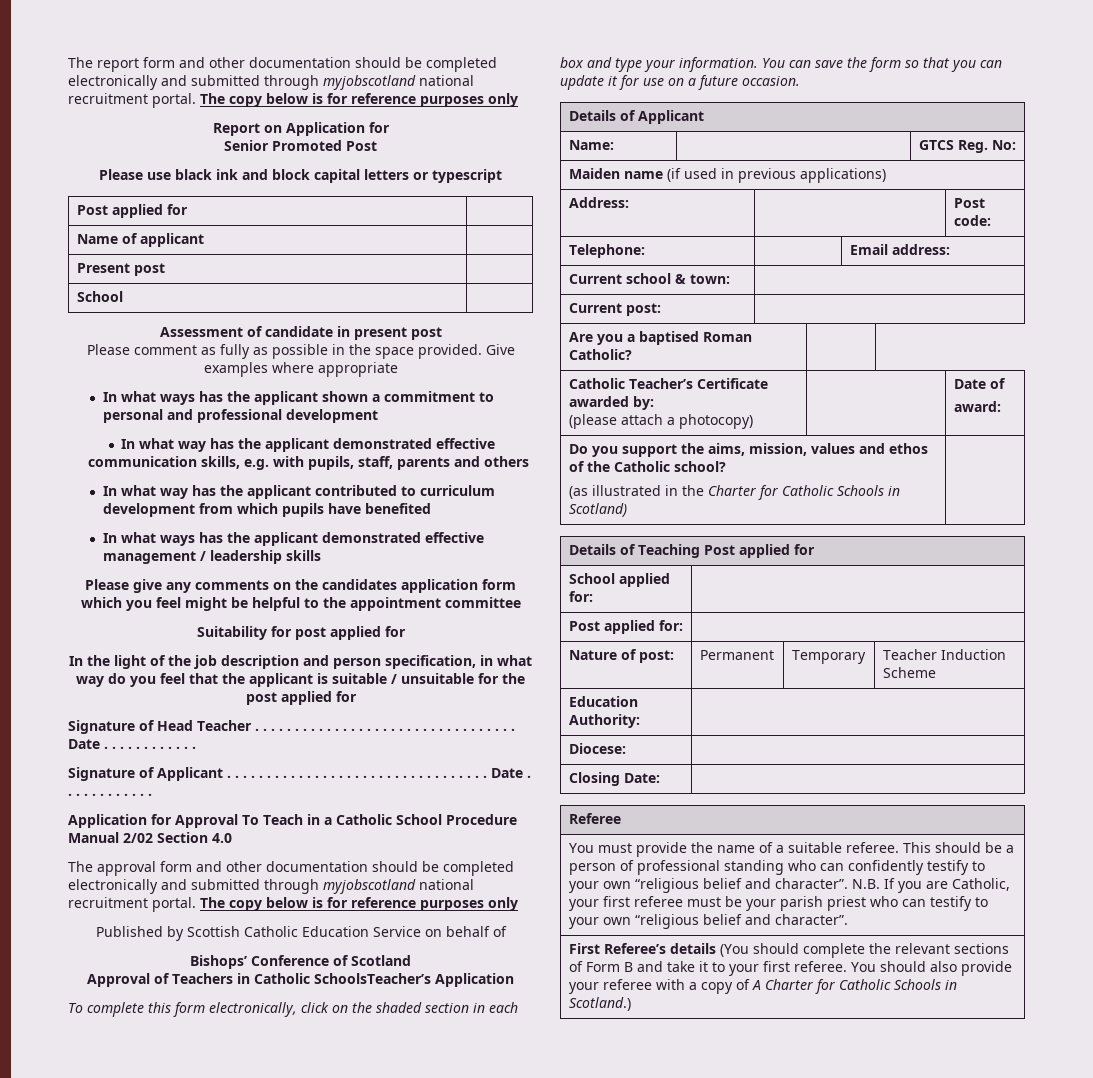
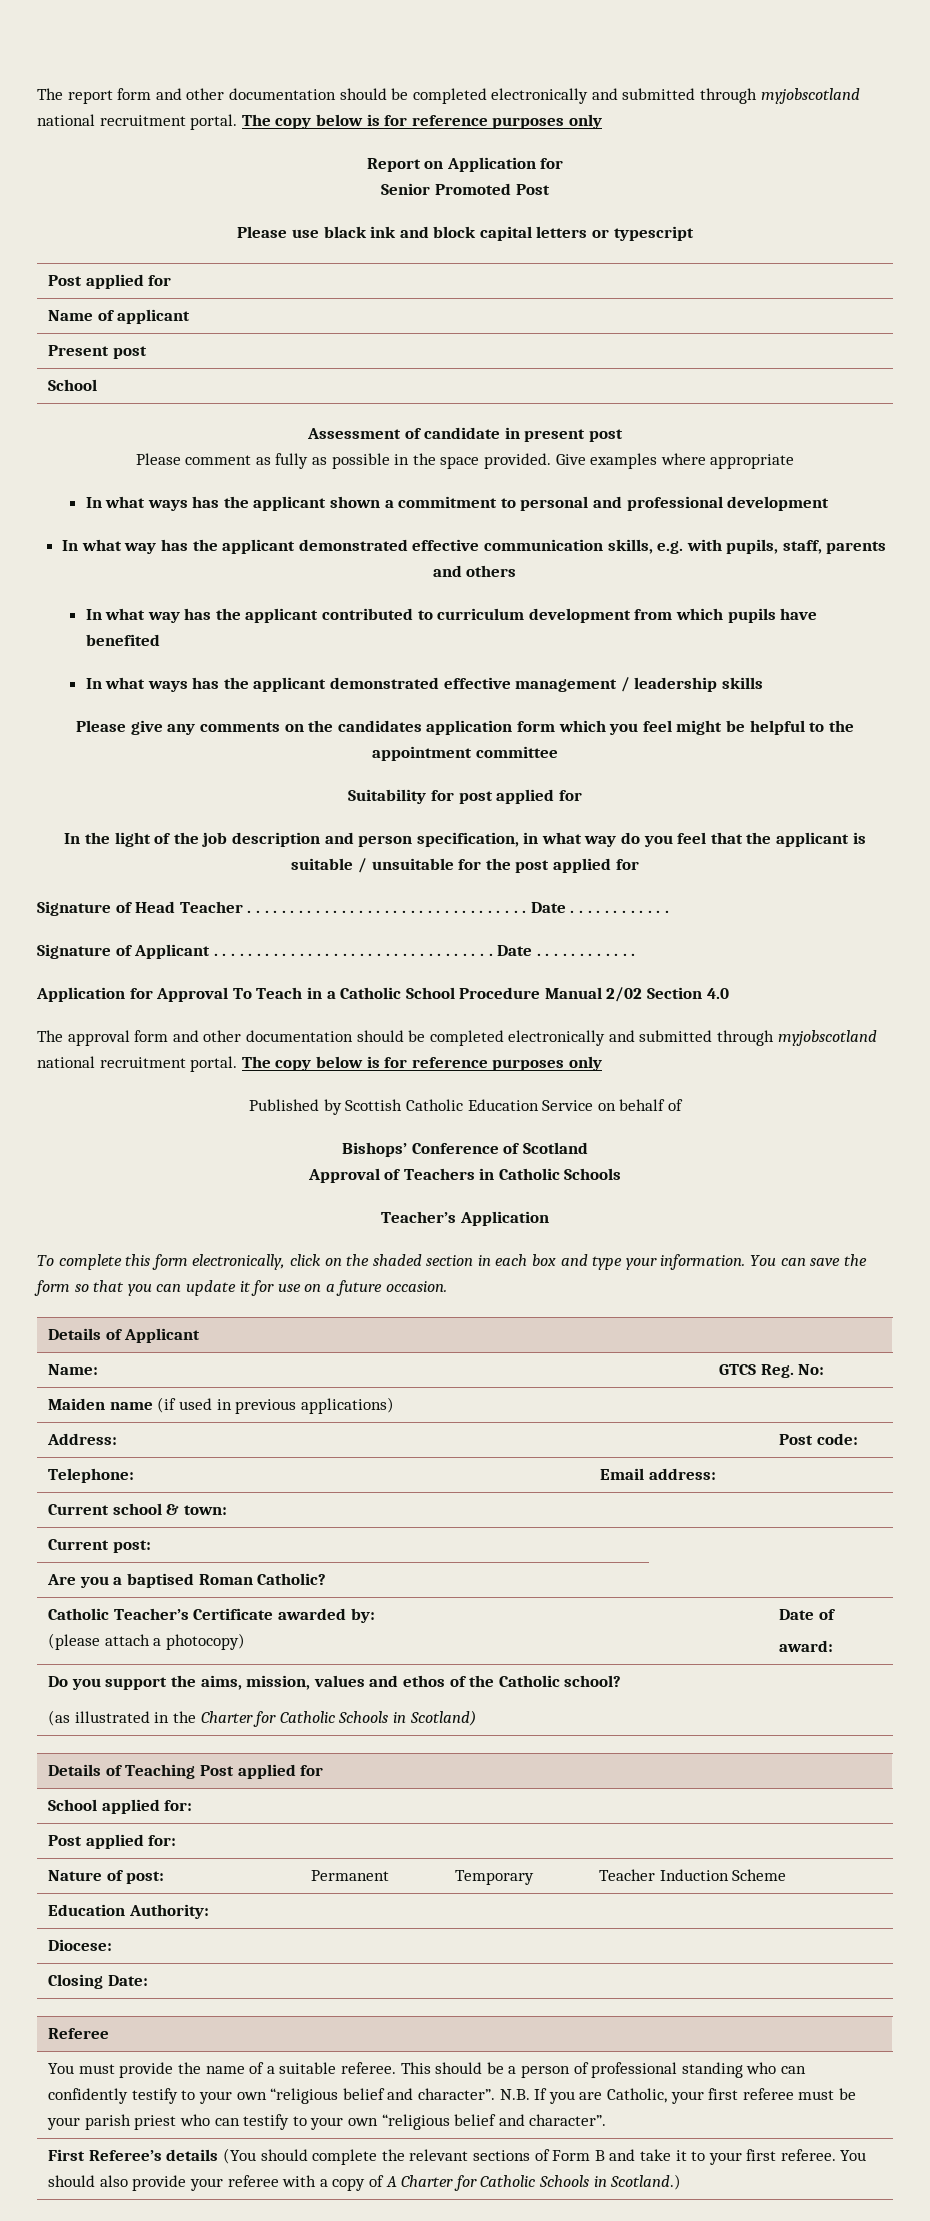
- Approval of Teachers in Catholic SchoolsTeacher’s Application
+ Approval of Teachers in Catholic Schools
+ Teacher’s Application

